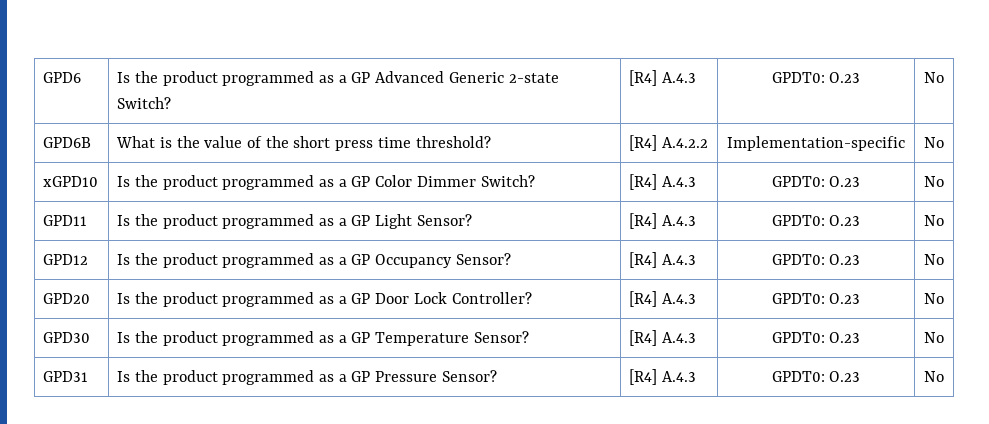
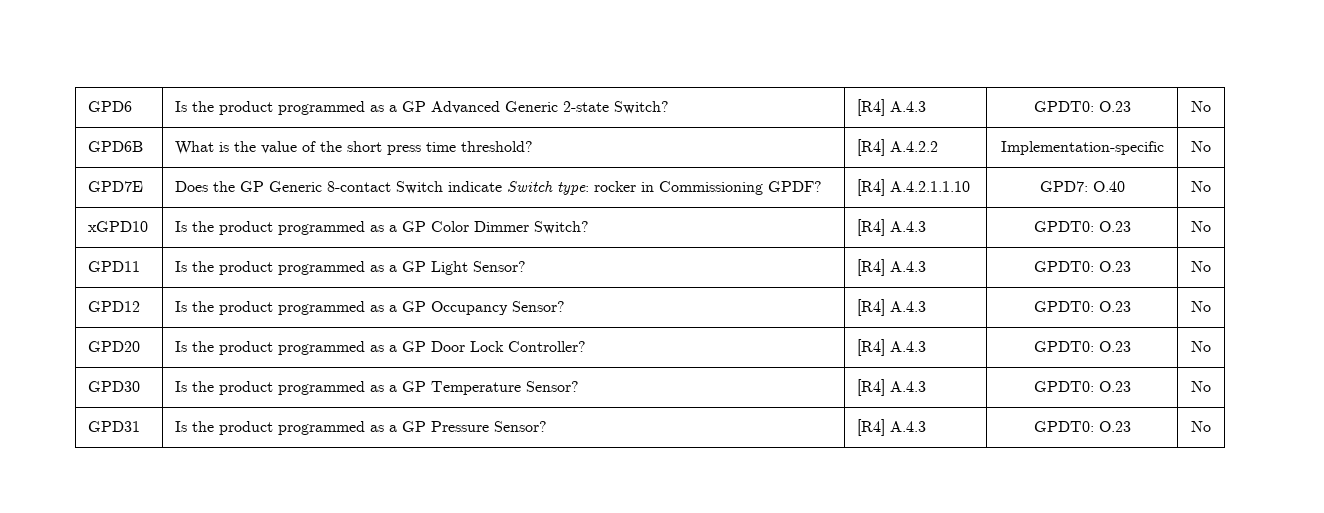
+ GPD7E | Does the GP Generic 8-contact Switch indicate Switch type: rocker in Commissioning GPDF? | [R4] A.4.2.1.1.10 | GPD7: O.40 | No

